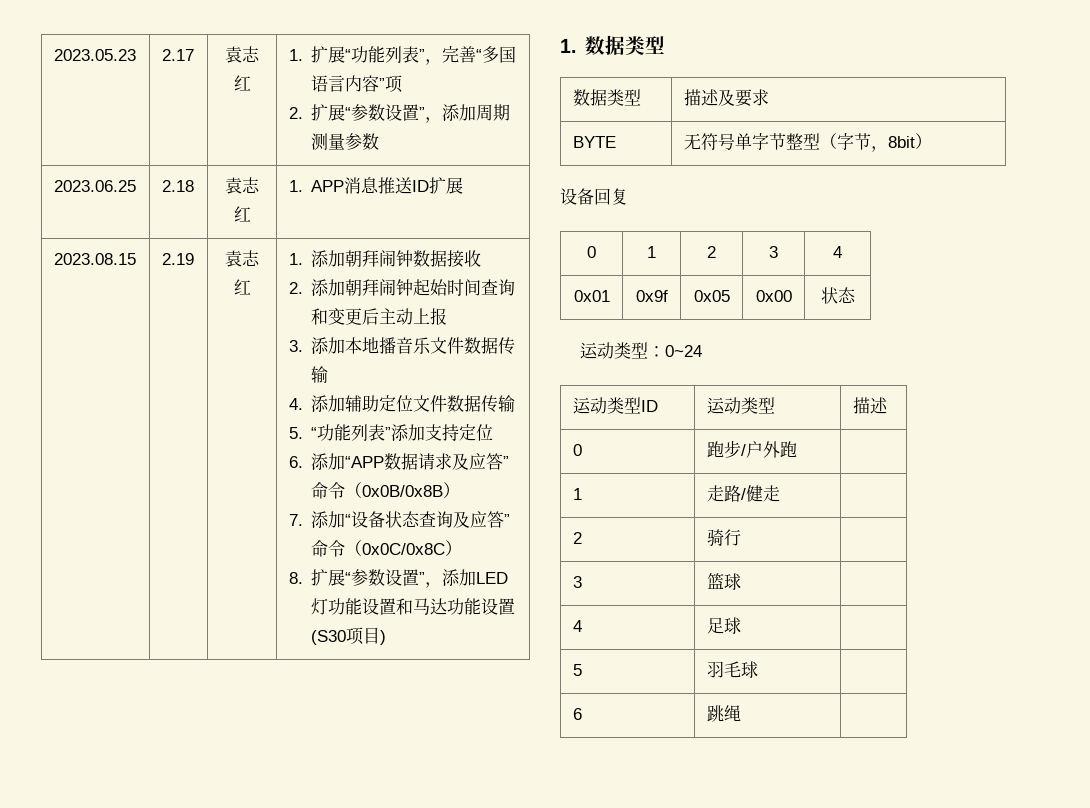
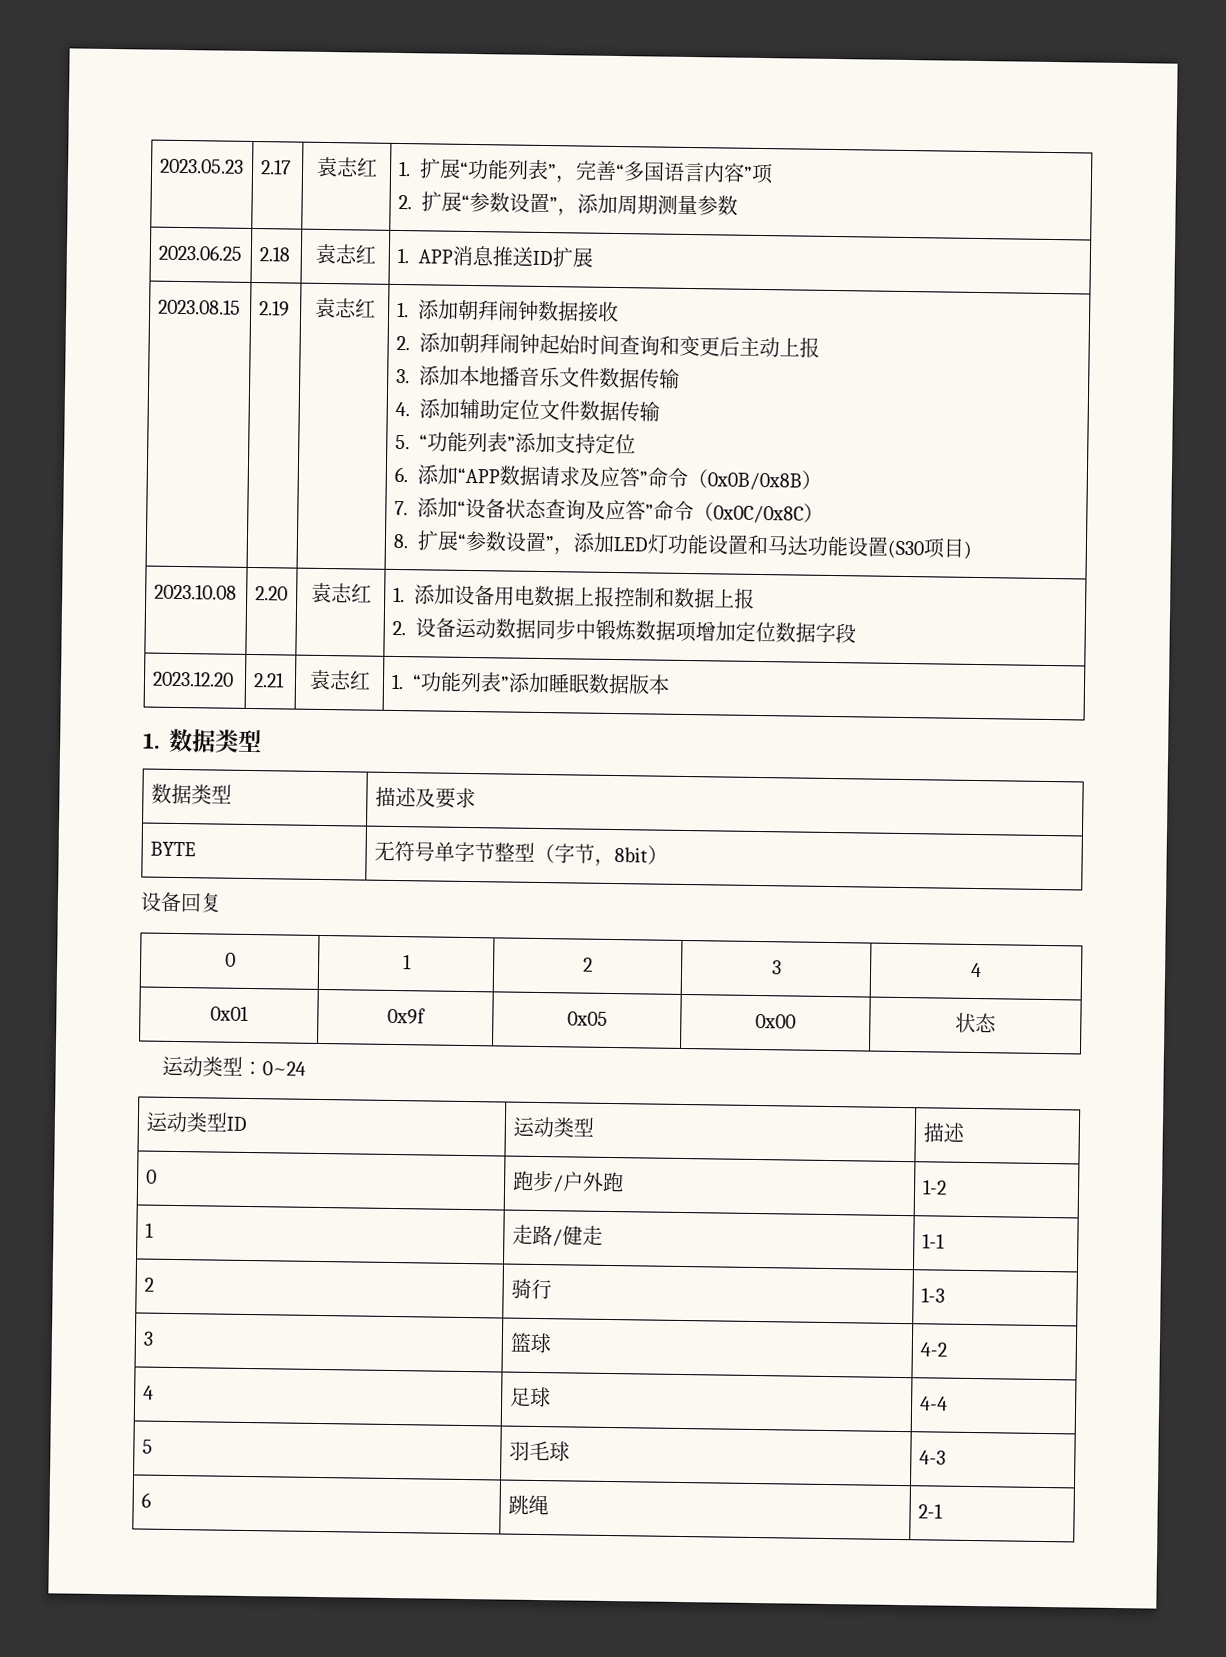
+ 2023.10.08 | 2.20 | 袁志红 | 1.添加设备用电数据上报控制和数据上报
+ 2.设备运动数据同步中锻炼数据项增加定位数据字段
+ 2023.12.20 | 2.21 | 袁志红 | 1. “功能列表”添加睡眠数据版本
- 0 | 跑步/户外跑 |
+ 0 | 跑步/户外跑 | 1-2
- 1 | 走路/健走 |
+ 1 | 走路/健走 | 1-1
- 2 | 骑行 |
+ 2 | 骑行 | 1-3
- 3 | 篮球 |
+ 3 | 篮球 | 4-2
- 4 | 足球 |
+ 4 | 足球 | 4-4
- 5 | 羽毛球 |
+ 5 | 羽毛球 | 4-3
- 6 | 跳绳 |
+ 6 | 跳绳 | 2-1

